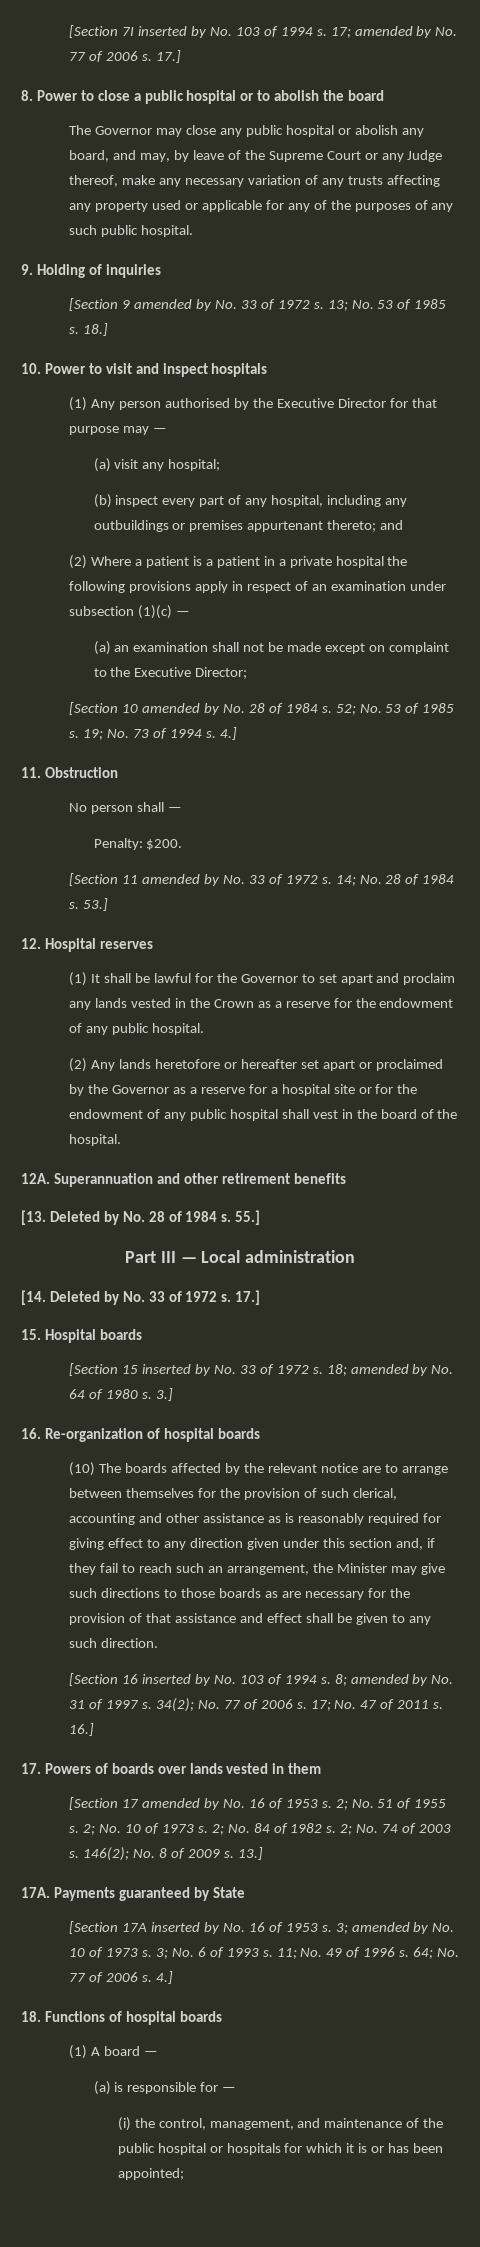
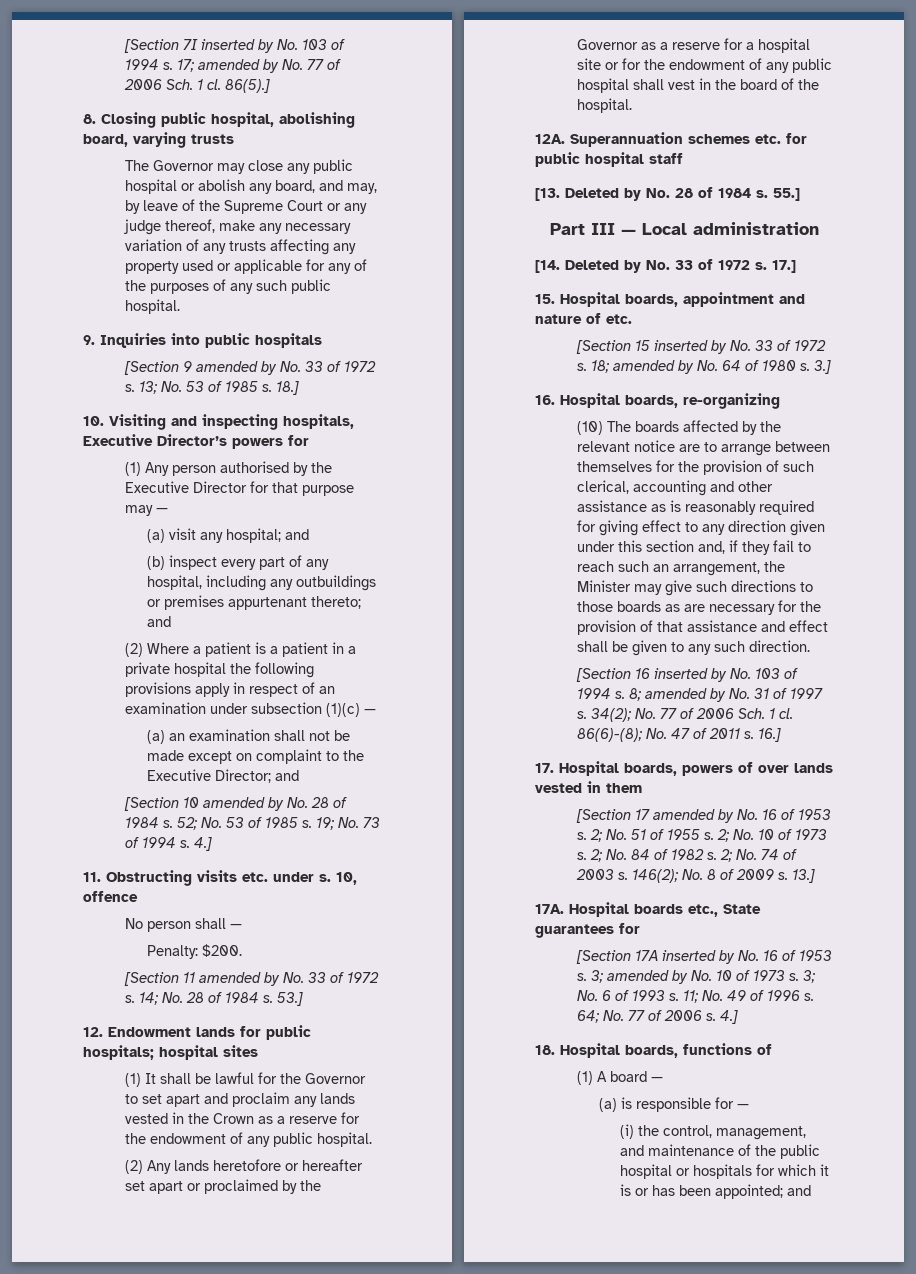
- 17; amended by No. 77 of 2006 s. 17.]
- 8. Power to close a public hospital or to abolish the board
+ 17; amended by No. 77 of 2006 Sch. 1 cl. 86(5).]
+ 8. Closing public hospital, abolishing board, varying trusts
- The Governor may close any public hospital or abolish any board, and may, by leave of the Supreme Court or any Judge thereof, make any necessary variation of any trusts affecting any property used or applicable for any of the purposes of any such public hospital.
+ The Governor may close any public hospital or abolish any board, and may, by leave of the Supreme Court or any judge thereof, make any necessary variation of any trusts affecting any property used or applicable for any of the purposes of any such public hospital.
- 9. Holding of inquiries
+ 9. Inquiries into public hospitals
- 10. Power to visit and inspect hospitals
+ 10. Visiting and inspecting hospitals, Executive Director’s powers for
- (a) visit any hospital;
+ (a) visit any hospital; and
- (a) an examination shall not be made except on complaint to the Executive Director;
+ (a) an examination shall not be made except on complaint to the Executive Director; and
- 11. Obstruction
+ 11. Obstructing visits etc. under s. 10, offence
- 12. Hospital reserves
+ 12. Endowment lands for public hospitals; hospital sites
- Superannuation and other retirement benefits
+ Superannuation schemes etc. for public hospital staff
- 15. Hospital boards
+ 15. Hospital boards, appointment and nature of etc.
- 16. Re-organization of hospital boards
+ 16. Hospital boards, re-organizing
- 34(2); No. 77 of 2006 s. 17; No. 47 of 2011 s.
+ 34(2); No. 77 of 2006 Sch. 1 cl. 86(6)-(8); No. 47 of 2011 s.
- 17. Powers of boards over lands vested in them
+ 17. Hospital boards, powers of over lands vested in them
- Payments guaranteed by State
+ Hospital boards etc., State guarantees for
- 18. Functions of hospital boards
+ 18. Hospital boards, functions of
- (i) the control, management, and maintenance of the public hospital or hospitals for which it is or has been appointed;
+ (i) the control, management, and maintenance of the public hospital or hospitals for which it is or has been appointed; and

